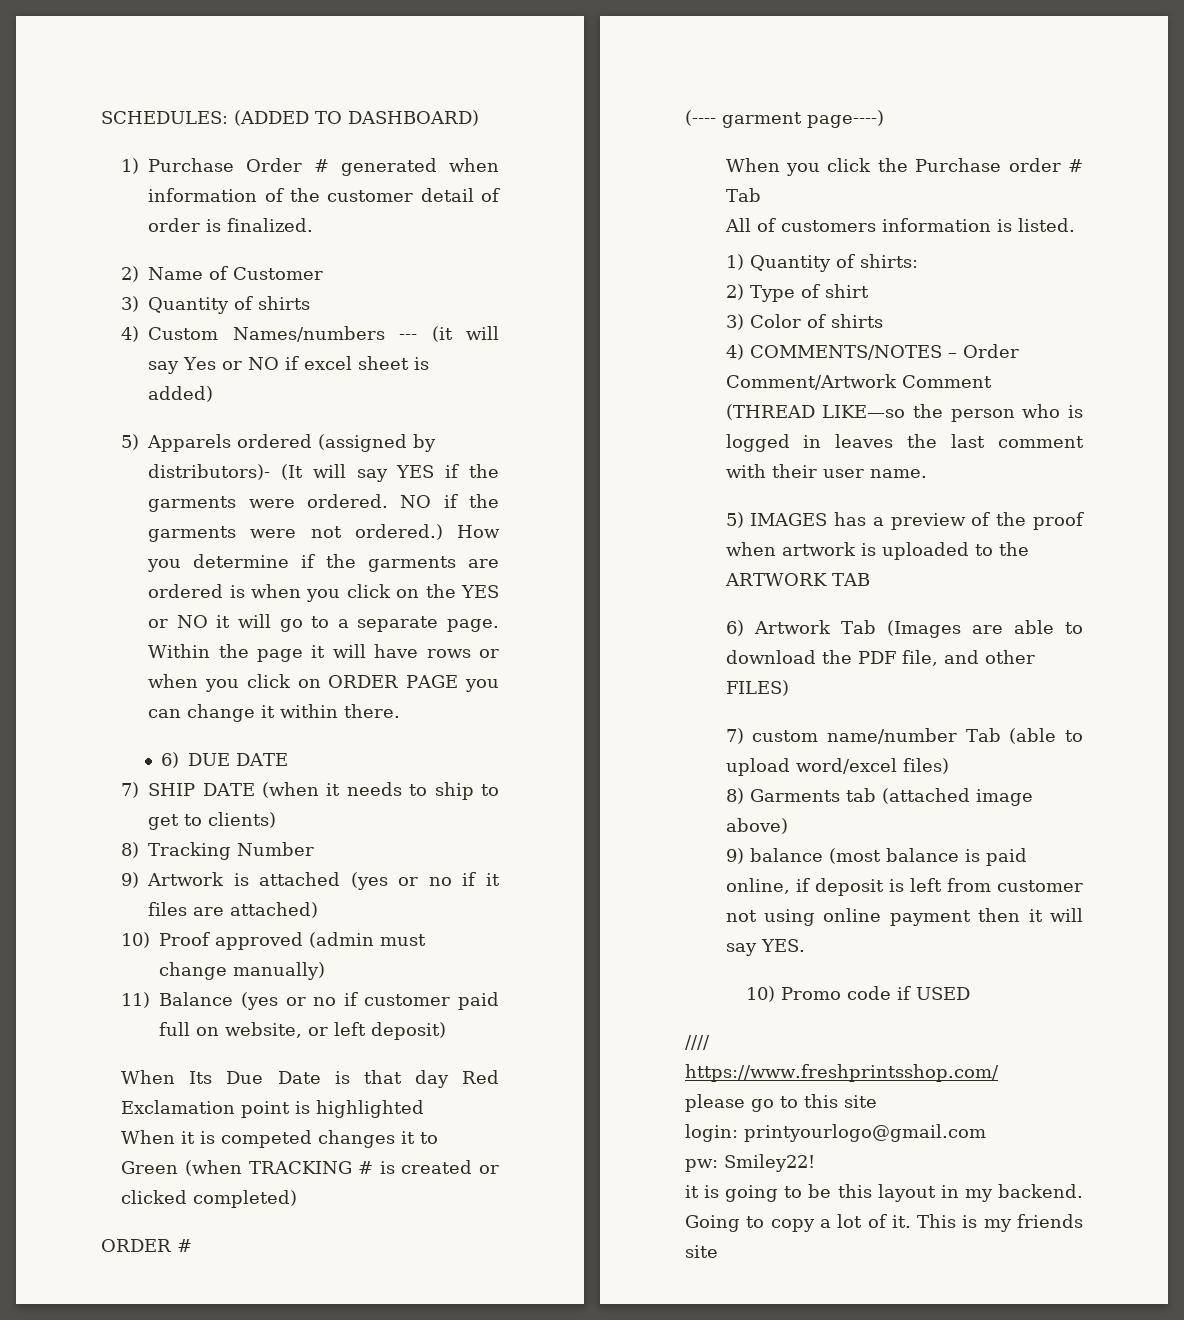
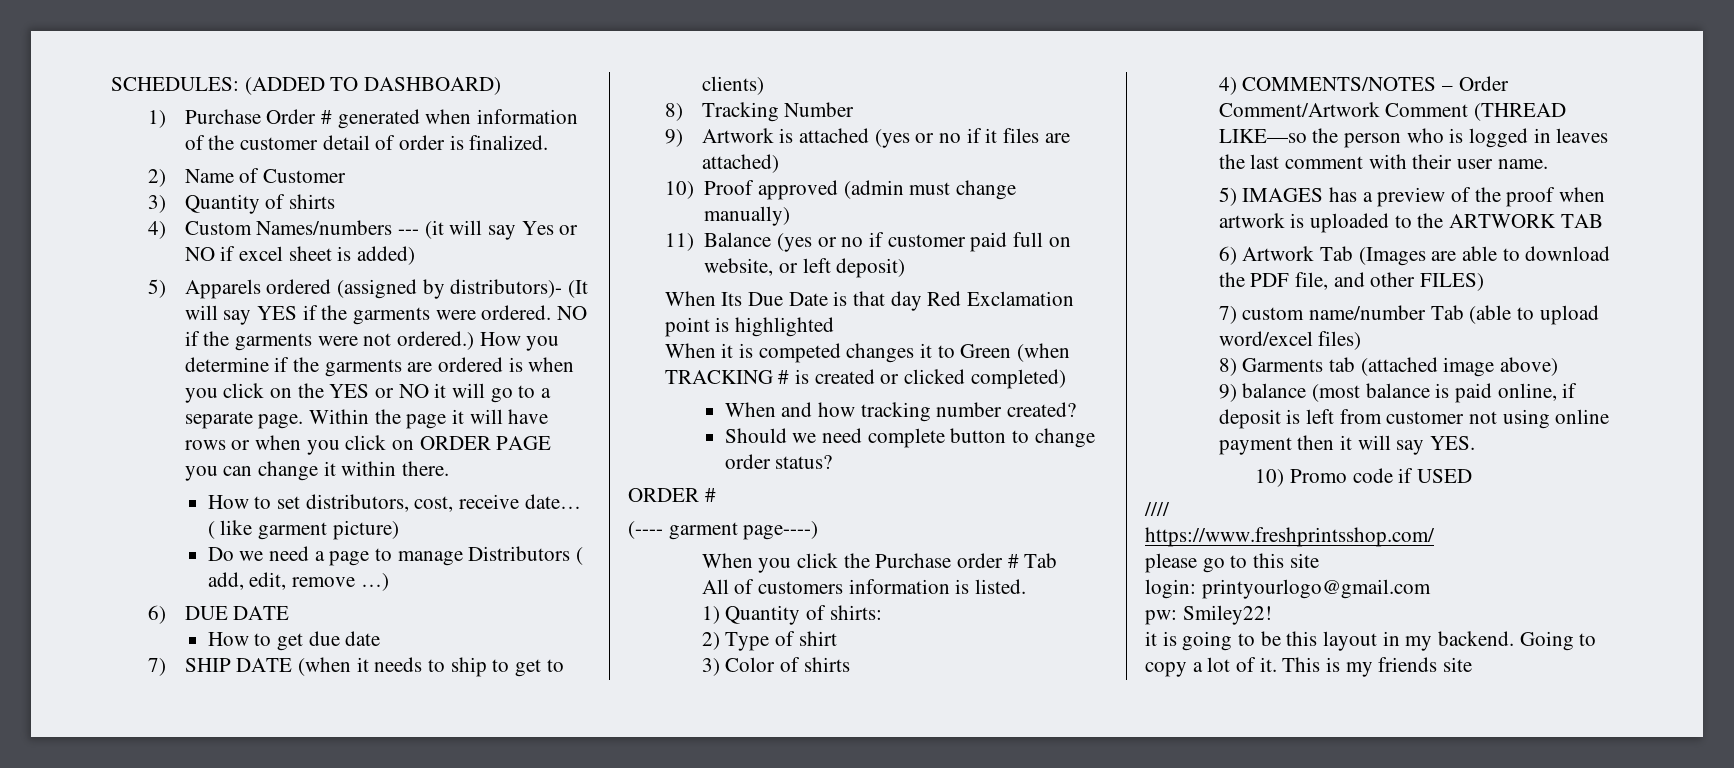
+ How to set distributors, cost, receive date… ( like garment picture)
+ Do we need a page to manage Distributors ( add, edit, remove …)
  6) DUE DATE
+ How to get due date
+ When and how tracking number created?
+ Should we need complete button to change order status?

